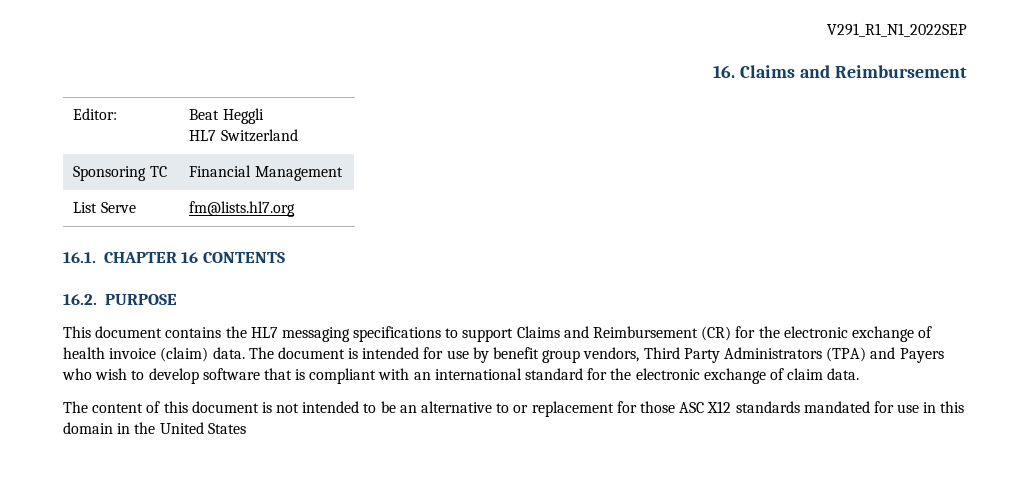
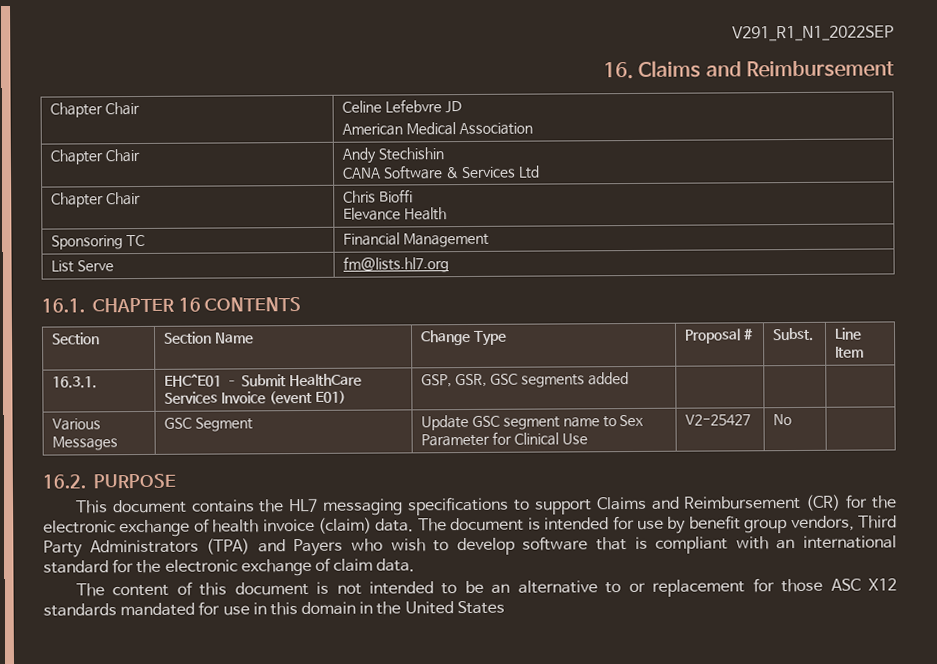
- Editor: | Beat Heggli
- HL7 Switzerland
+ Chapter Chair | Celine Lefebvre JD
+ American Medical Association
+ Chapter Chair | Andy Stechishin
+ CANA Software & Services Ltd
+ Chapter Chair | Chris Bioffi
+ Elevance Health
+ Section | Section Name | Change Type | Proposal # | Subst. | Line Item
+ 16.3.1. | EHC^E01 – Submit HealthCare Services Invoice (event E01) | GSP, GSR, GSC segments added | | |
+ Various Messages | GSC Segment | Update GSC segment name to Sex Parameter for Clinical Use | V2-25427 | No |

